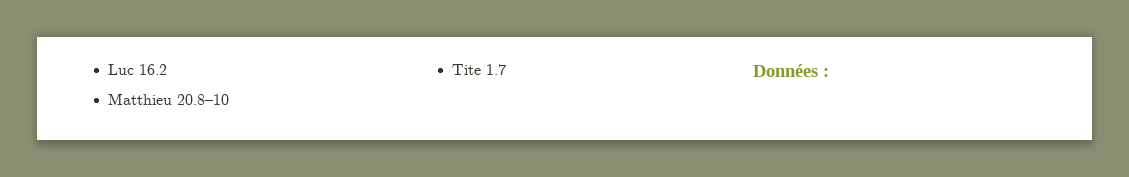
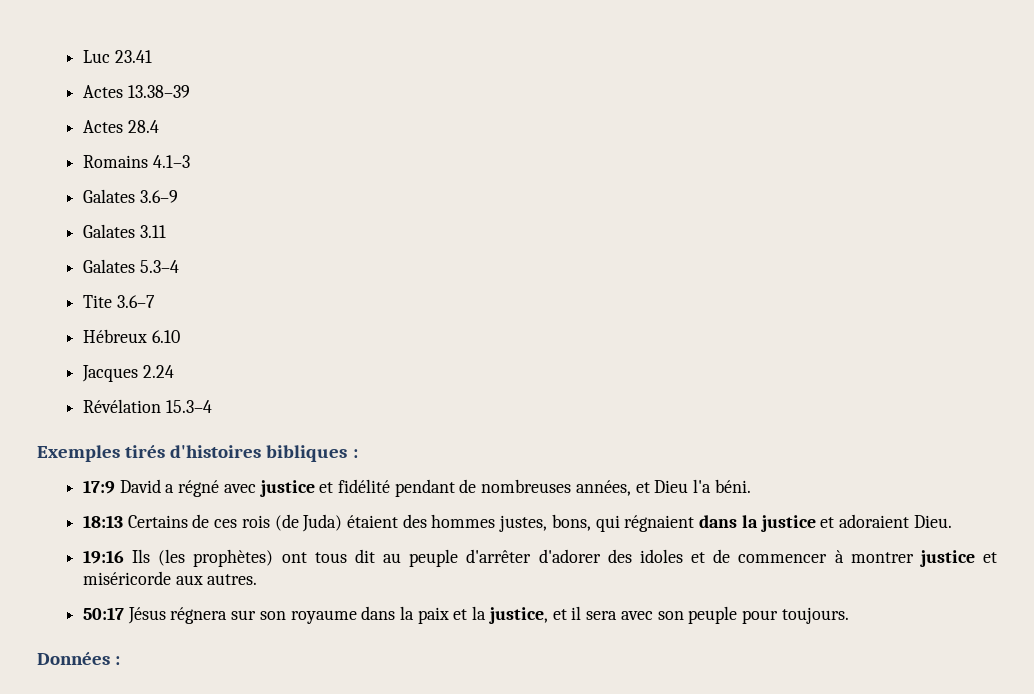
- Luc 16.2
- Matthieu 20.8–10
- Tite 1.7
+ Luc 23.41
+ Actes 13.38–39
+ Actes 28.4
+ Romains 4.1–3
+ Galates 3.6–9
+ Galates 3.11
+ Galates 5.3–4
+ Tite 3.6–7
+ Hébreux 6.10
+ Jacques 2.24
+ Révélation 15.3–4
+ Exemples tirés d'histoires bibliques :
+ 17:9 David a régné avec justice et fidélité pendant de nombreuses années, et Dieu l'a béni.
+ 18:13 Certains de ces rois (de Juda) étaient des hommes justes, bons, qui régnaient dans la justice et adoraient Dieu.
+ 19:16 Ils (les prophètes) ont tous dit au peuple d'arrêter d'adorer des idoles et de commencer à montrer justice et miséricorde aux autres.
+ 50:17 Jésus régnera sur son royaume dans la paix et la justice, et il sera avec son peuple pour toujours.

